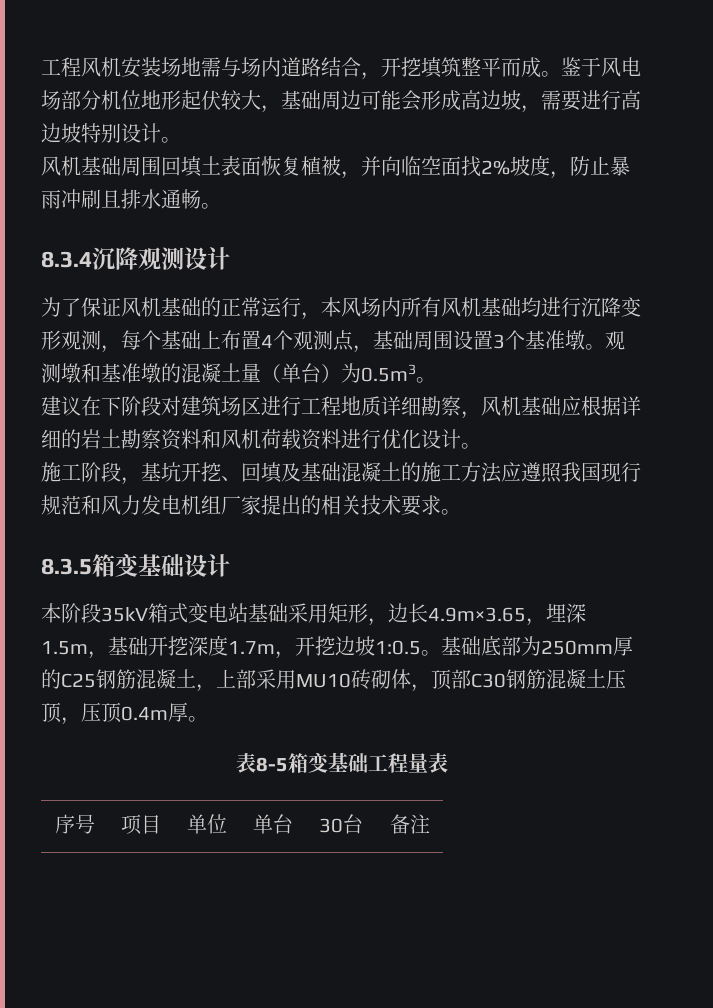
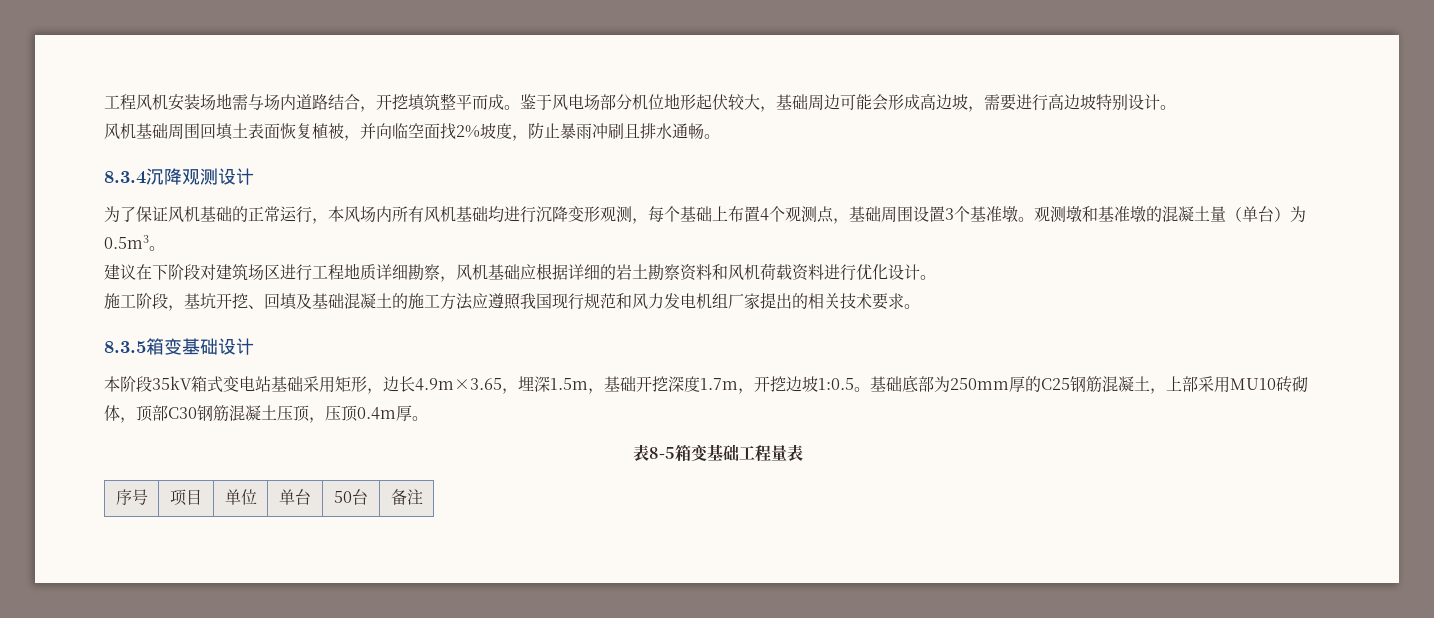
- 序号 | 项目 | 单位 | 单台 | 30台 | 备注
+ 序号 | 项目 | 单位 | 单台 | 50台 | 备注

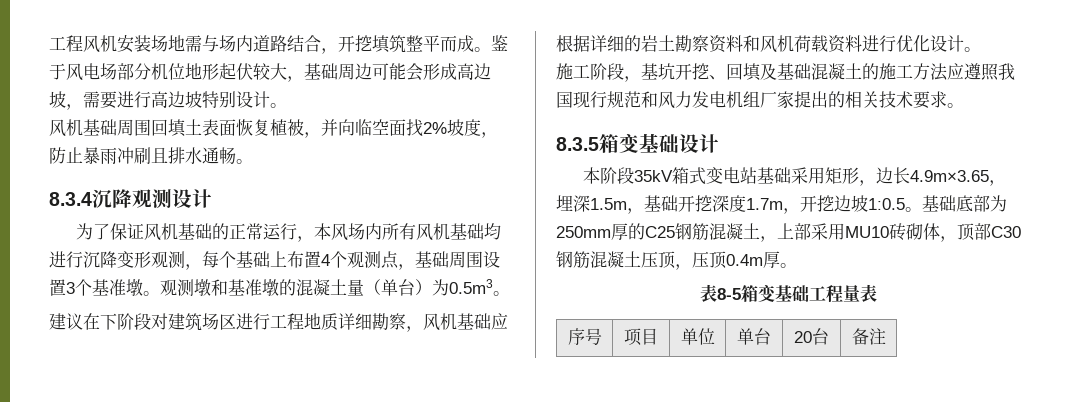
- 序号 | 项目 | 单位 | 单台 | 50台 | 备注
+ 序号 | 项目 | 单位 | 单台 | 20台 | 备注

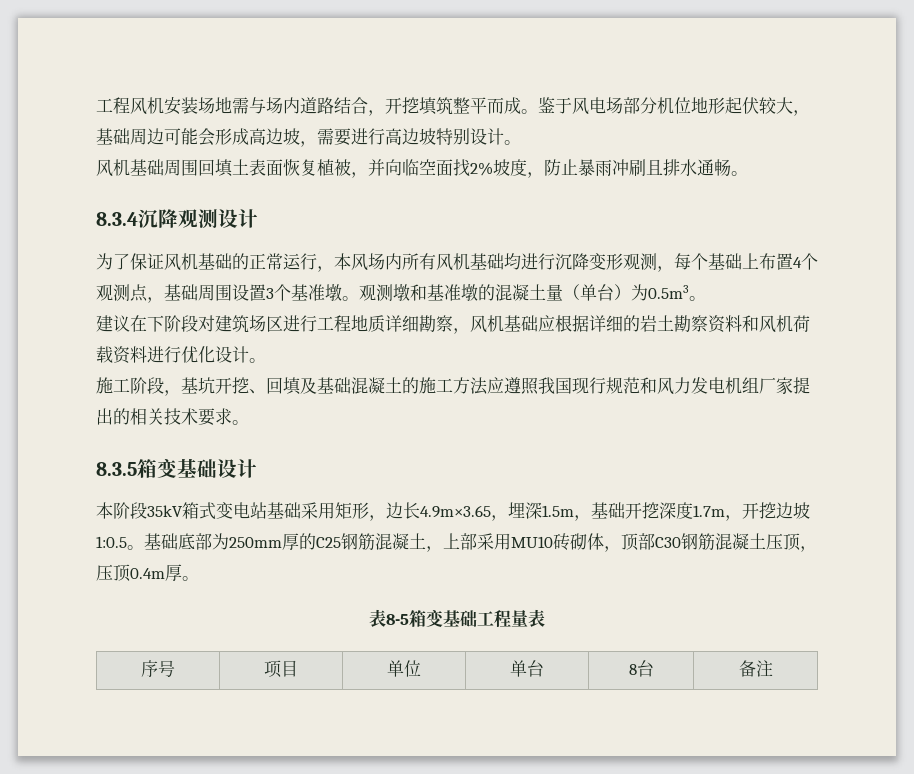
- 序号 | 项目 | 单位 | 单台 | 20台 | 备注
+ 序号 | 项目 | 单位 | 单台 | 8台 | 备注

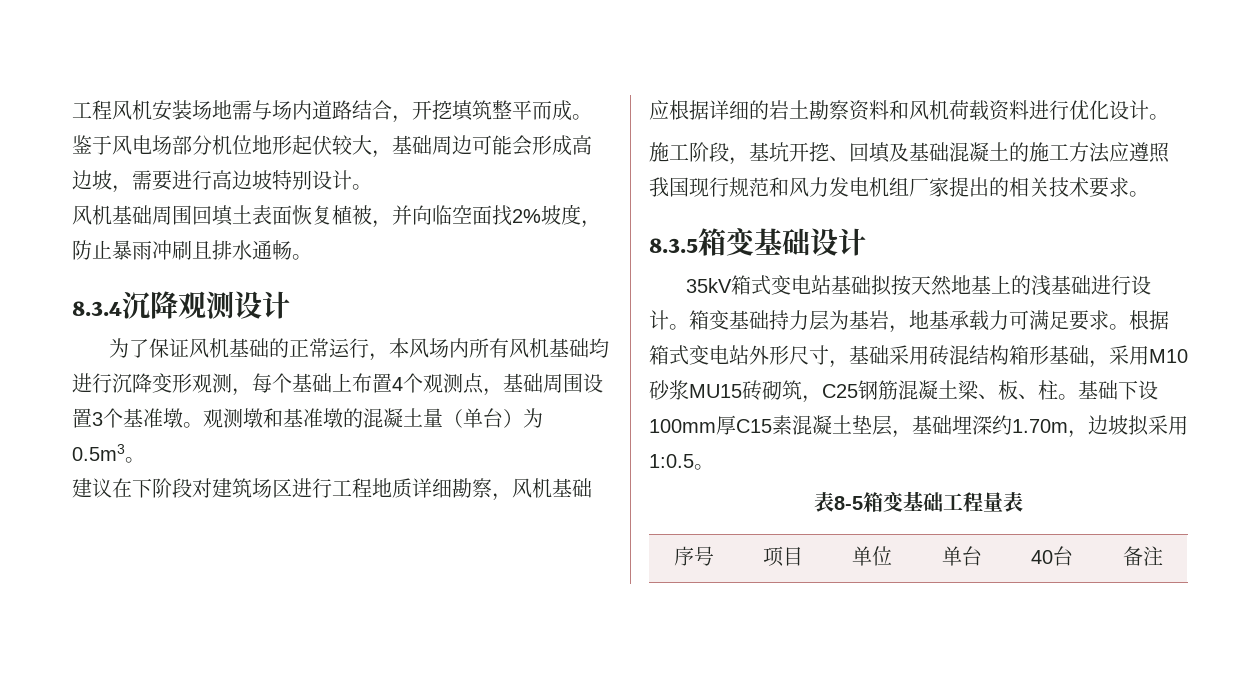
- 本阶段35kV箱式变电站基础采用矩形，边长4.9m×3.65，埋深1.5m，基础开挖深度1.7m，开挖边坡1:0.5。基础底部为250mm厚的C25钢筋混凝土，上部采用MU10砖砌体，顶部C30钢筋混凝土压顶，压顶0.4m厚。
+ 35kV箱式变电站基础拟按天然地基上的浅基础进行设计。箱变基础持力层为基岩，地基承载力可满足要求。根据箱式变电站外形尺寸，基础采用砖混结构箱形基础，采用M10砂浆MU15砖砌筑，C25钢筋混凝土梁、板、柱。基础下设100mm厚C15素混凝土垫层，基础埋深约1.70m，边坡拟采用1:0.5。
- 序号 | 项目 | 单位 | 单台 | 8台 | 备注
+ 序号 | 项目 | 单位 | 单台 | 40台 | 备注

